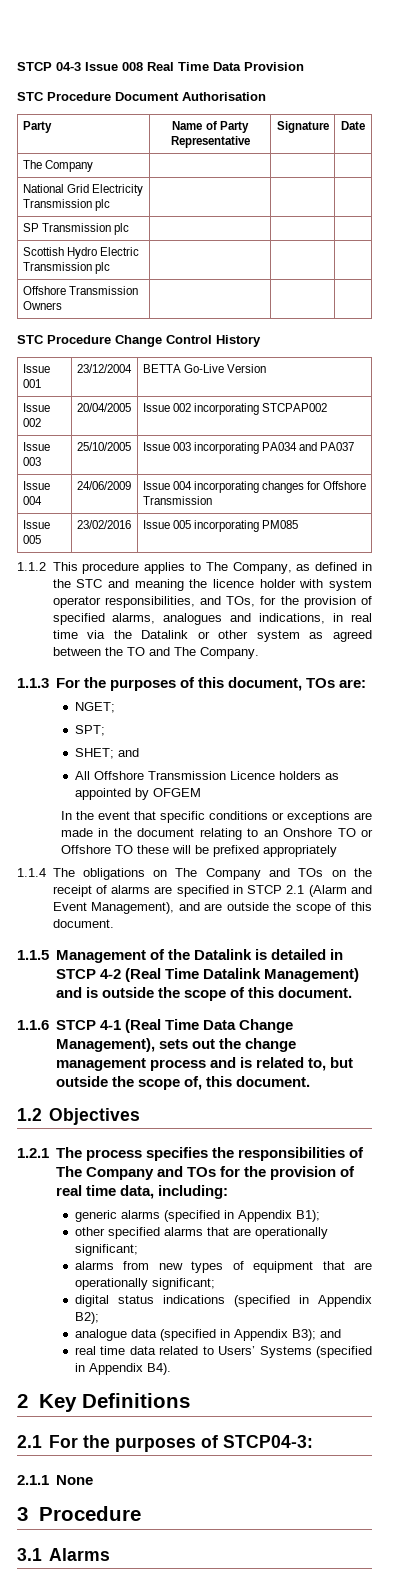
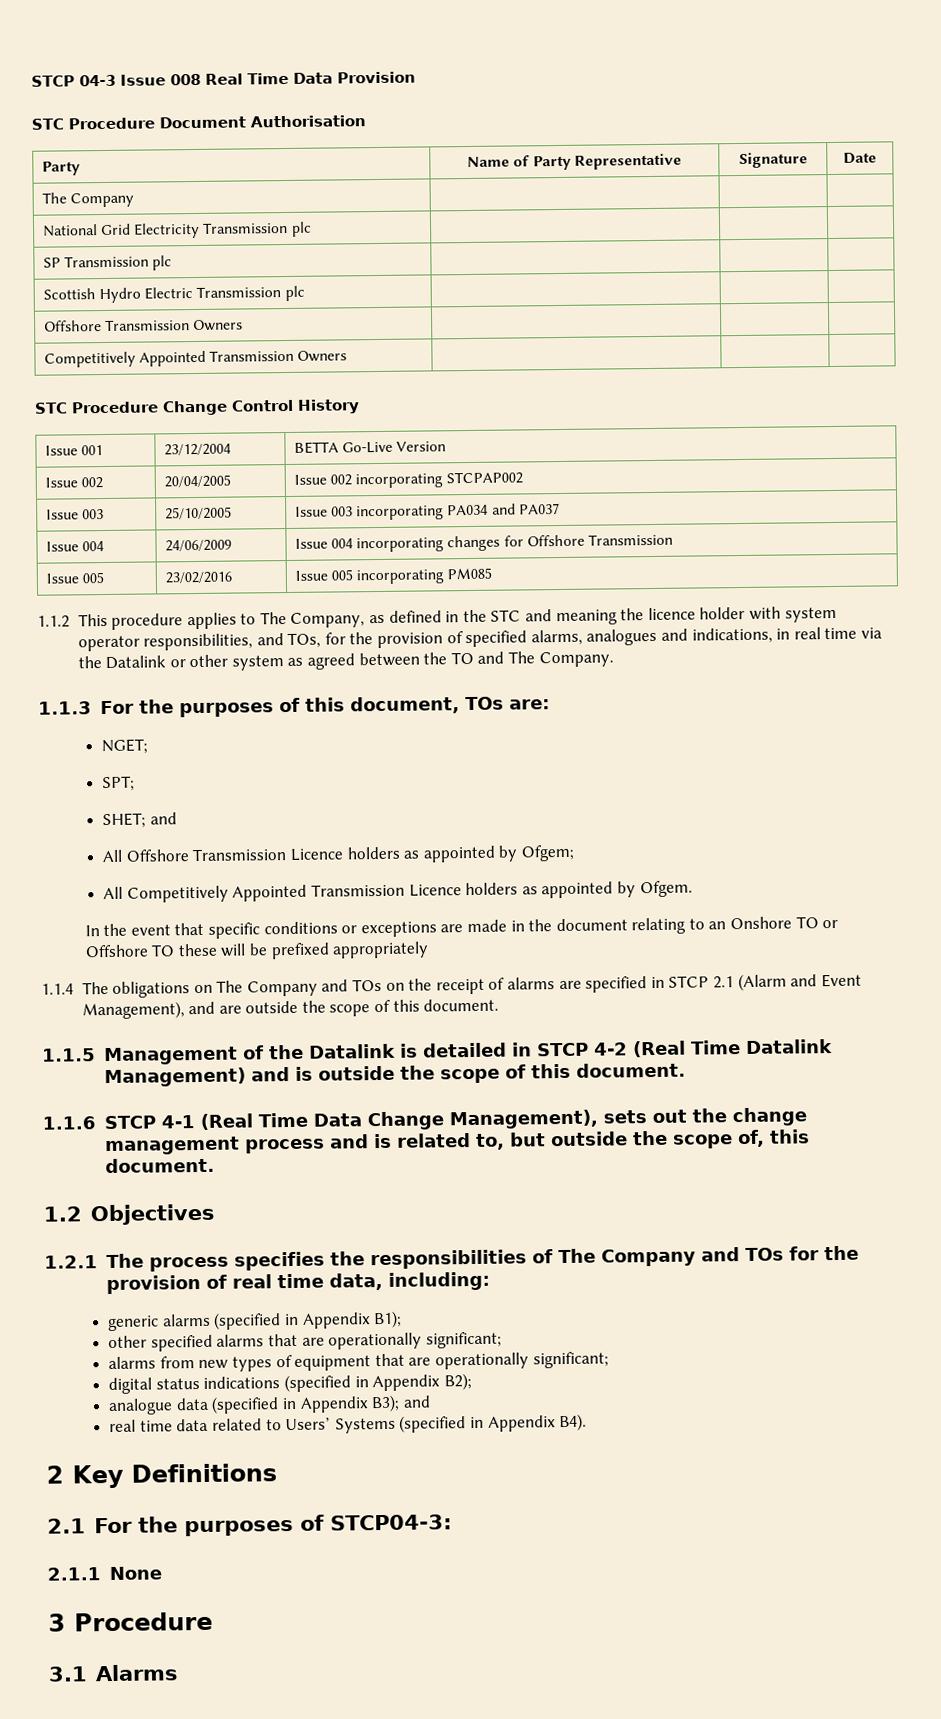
+ Competitively Appointed Transmission Owners | | |
- All Offshore Transmission Licence holders as appointed by OFGEM
+ All Offshore Transmission Licence holders as appointed by Ofgem;
+ All Competitively Appointed Transmission Licence holders as appointed by Ofgem.

